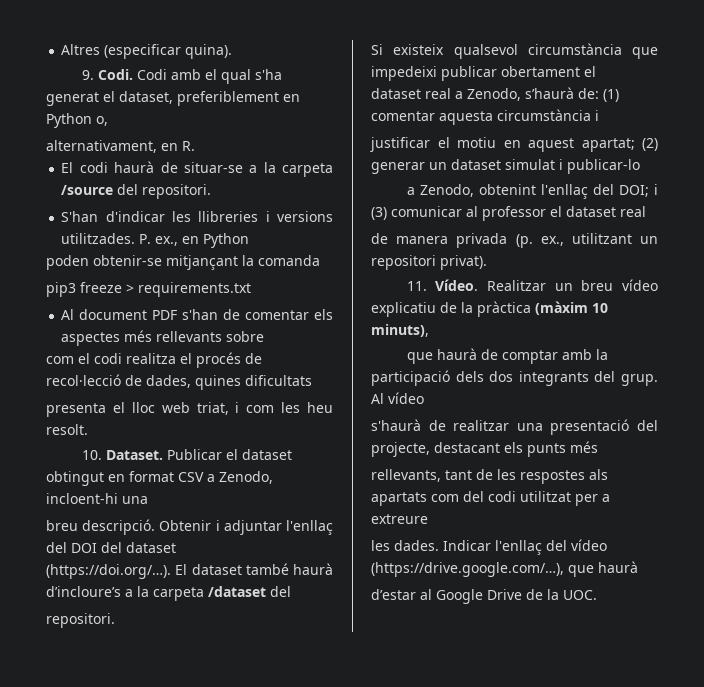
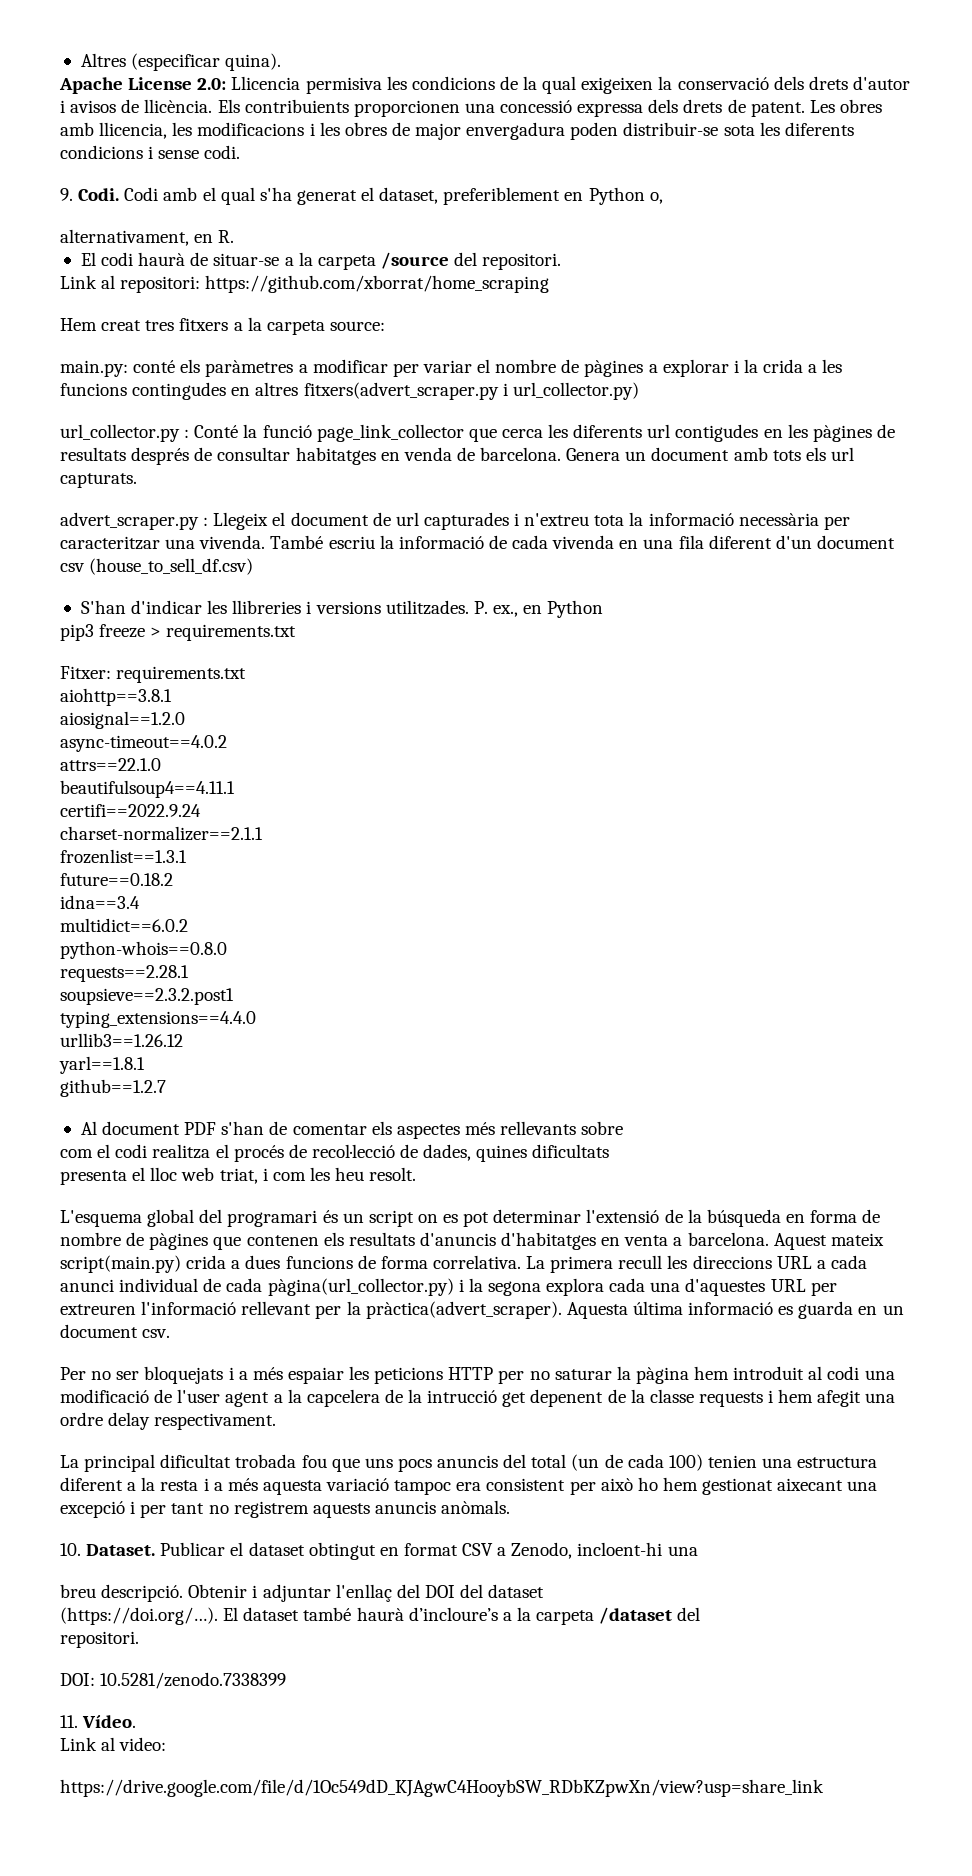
+ Apache License 2.0: Llicencia permisiva les condicions de la qual exigeixen la conservació dels drets d'autor i avisos de llicència. Els contribuients proporcionen una concessió expressa dels drets de patent. Les obres amb llicencia, les modificacions i les obres de major envergadura poden distribuir-se sota les diferents condicions i sense codi.
+ Link al repositori: https://github.com/xborrat/home_scraping
+ Hem creat tres fitxers a la carpeta source:
+ main.py: conté els paràmetres a modificar per variar el nombre de pàgines a explorar i la crida a les funcions contingudes en altres fitxers(advert_scraper.py i url_collector.py)
+ url_collector.py : Conté la funció page_link_collector que cerca les diferents url contigudes en les pàgines de resultats després de consultar habitatges en venda de barcelona. Genera un document amb tots els url capturats.
+ advert_scraper.py : Llegeix el document de url capturades i n'extreu tota la informació necessària per caracteritzar una vivenda. També escriu la informació de cada vivenda en una fila diferent d'un document csv (house_to_sell_df.csv)
- poden obtenir-se mitjançant la comanda
+ Fitxer: requirements.txt
+ aiohttp==3.8.1
+ aiosignal==1.2.0
+ async-timeout==4.0.2
+ attrs==22.1.0
+ beautifulsoup4==4.11.1
+ certifi==2022.9.24
+ charset-normalizer==2.1.1
+ frozenlist==1.3.1
+ future==0.18.2
+ idna==3.4
+ multidict==6.0.2
+ python-whois==0.8.0
+ requests==2.28.1
+ soupsieve==2.3.2.post1
+ typing_extensions==4.4.0
+ urllib3==1.26.12
+ yarl==1.8.1
+ github==1.2.7
+ L'esquema global del programari és un script on es pot determinar l'extensió de la búsqueda en forma de nombre de pàgines que contenen els resultats d'anuncis d'habitatges en venta a barcelona. Aquest mateix script(main.py) crida a dues funcions de forma correlativa. La primera recull les direccions URL a cada anunci individual de cada pàgina(url_collector.py) i la segona explora cada una d'aquestes URL per extreuren l'informació rellevant per la pràctica(advert_scraper). Aquesta última informació es guarda en un document csv.
+ Per no ser bloquejats i a més espaiar les peticions HTTP per no saturar la pàgina hem introduit al codi una modificació de l'user agent a la capcelera de la intrucció get depenent de la classe requests i hem afegit una ordre delay respectivament.
+ La principal dificultat trobada fou que uns pocs anuncis del total (un de cada 100) tenien una estructura diferent a la resta i a més aquesta variació tampoc era consistent per això ho hem gestionat aixecant una excepció i per tant no registrem aquests anuncis anòmals.
- Si existeix qualsevol circumstància que impedeixi publicar obertament el
- dataset real a Zenodo, s’haurà de: (1) comentar aquesta circumstància i
- justificar el motiu en aquest apartat; (2) generar un dataset simulat i publicar-lo
- a Zenodo, obtenint l'enllaç del DOI; i (3) comunicar al professor el dataset real
- de manera privada (p. ex., utilitzant un repositori privat).
- 11. Vídeo. Realitzar un breu vídeo explicatiu de la pràctica (màxim 10 minuts),
- que haurà de comptar amb la participació dels dos integrants del grup. Al vídeo
- s'haurà de realitzar una presentació del projecte, destacant els punts més
- rellevants, tant de les respostes als apartats com del codi utilitzat per a extreure
- les dades. Indicar l'enllaç del vídeo (https://drive.google.com/…), que haurà
- d’estar al Google Drive de la UOC.
+ DOI: 10.5281/zenodo.7338399
+ 11. Vídeo.
+ Link al video:
+ https://drive.google.com/file/d/1Oc549dD_KJAgwC4HooybSW_RDbKZpwXn/view?usp=share_link

